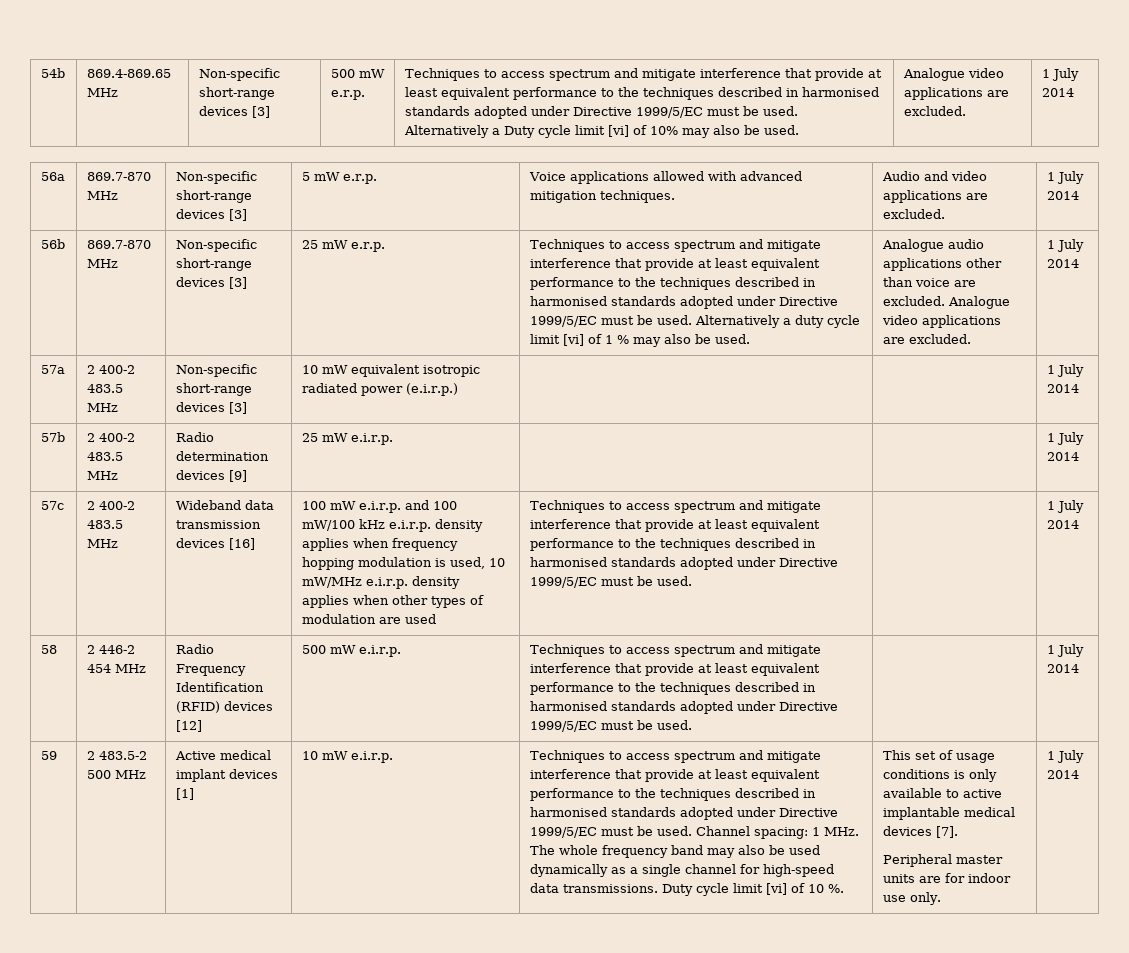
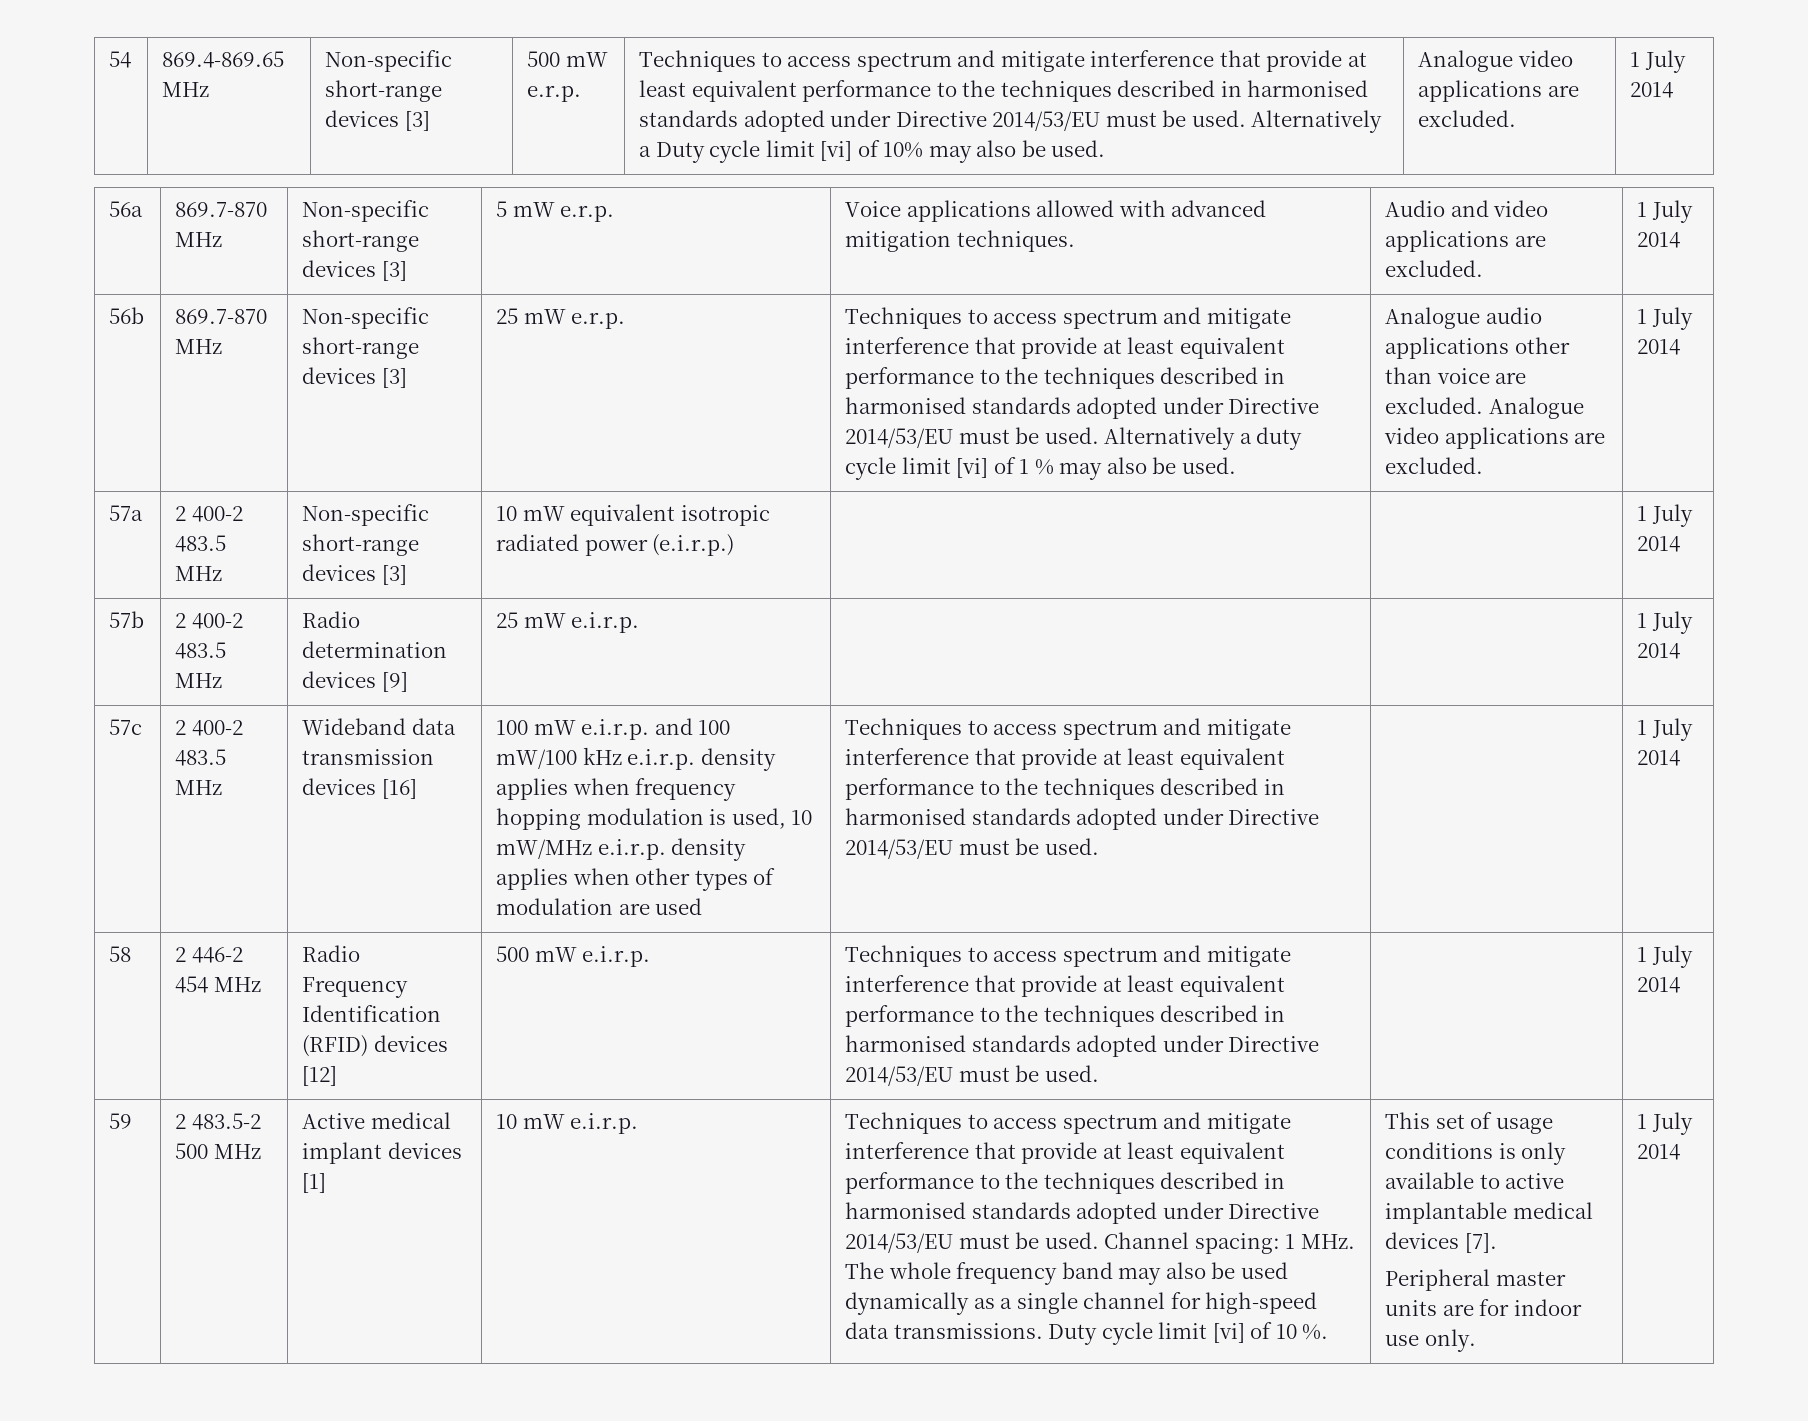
- 54b
+ 54
- 500 mW e.r.p. | Techniques to access spectrum and mitigate interference that provide at least equivalent performance to the techniques described in harmonised standards adopted under Directive 1999/5/EC must be used.
+ 500 mW e.r.p. | Techniques to access spectrum and mitigate interference that provide at least equivalent performance to the techniques described in harmonised standards adopted under Directive 2014/53/EU must be used.
- 25 mW e.r.p. | Techniques to access spectrum and mitigate interference that provide at least equivalent performance to the techniques described in harmonised standards adopted under Directive 1999/5/EC must be used.
+ 25 mW e.r.p. | Techniques to access spectrum and mitigate interference that provide at least equivalent performance to the techniques described in harmonised standards adopted under Directive 2014/53/EU must be used.
- 100 mW e.i.r.p. and 100 mW/100 kHz e.i.r.p. density applies when frequency hopping modulation is used, 10 mW/MHz e.i.r.p. density applies when other types of modulation are used | Techniques to access spectrum and mitigate interference that provide at least equivalent performance to the techniques described in harmonised standards adopted under Directive 1999/5/EC must be used.
+ 100 mW e.i.r.p. and 100 mW/100 kHz e.i.r.p. density applies when frequency hopping modulation is used, 10 mW/MHz e.i.r.p. density applies when other types of modulation are used | Techniques to access spectrum and mitigate interference that provide at least equivalent performance to the techniques described in harmonised standards adopted under Directive 2014/53/EU must be used.
- 500 mW e.i.r.p. | Techniques to access spectrum and mitigate interference that provide at least equivalent performance to the techniques described in harmonised standards adopted under Directive 1999/5/EC must be used.
+ 500 mW e.i.r.p. | Techniques to access spectrum and mitigate interference that provide at least equivalent performance to the techniques described in harmonised standards adopted under Directive 2014/53/EU must be used.
- 10 mW e.i.r.p. | Techniques to access spectrum and mitigate interference that provide at least equivalent performance to the techniques described in harmonised standards adopted under Directive 1999/5/EC must be used.
+ 10 mW e.i.r.p. | Techniques to access spectrum and mitigate interference that provide at least equivalent performance to the techniques described in harmonised standards adopted under Directive 2014/53/EU must be used.

